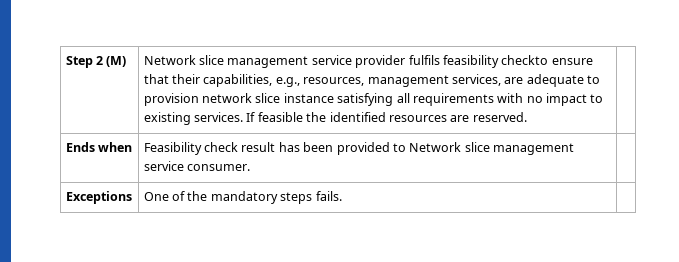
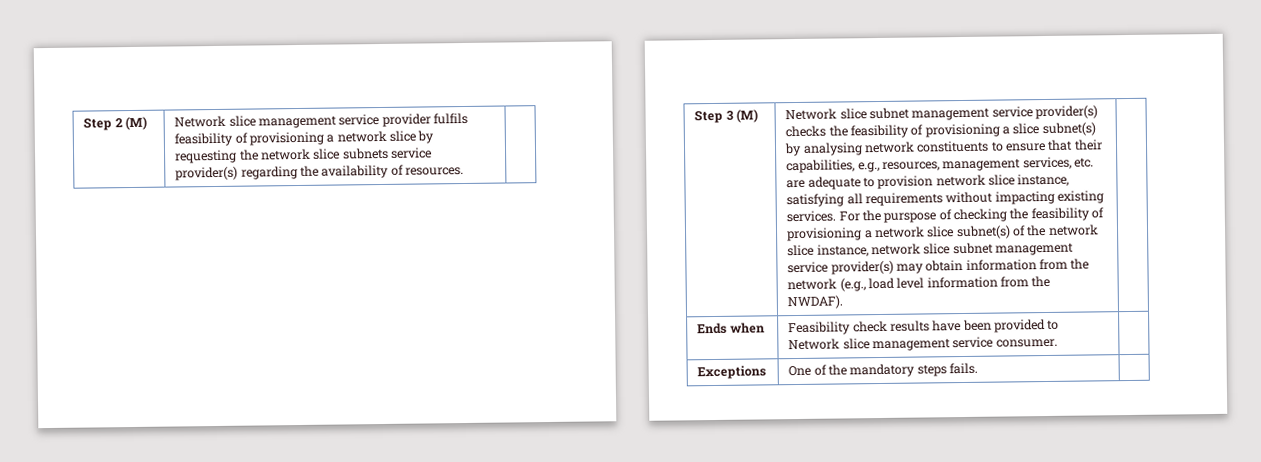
- Network slice management service provider fulfils feasibility checkto ensure that their capabilities, e.g., resources, management services, are adequate to provision network slice instance satisfying all requirements with no impact to existing services. If feasible the identified resources are reserved.
+ Network slice management service provider fulfils feasibility of provisioning a network slice by requesting the network slice subnets service provider(s) regarding the availability of resources. |
+ Step 3 (M) | Network slice subnet management service provider(s) checks the feasibility of provisioning a slice subnet(s) by analysing network constituents to ensure that their capabilities, e.g., resources, management services, etc. are adequate to provision network slice instance, satisfying all requirements without impacting existing services. For the purspose of checking the feasibility of provisioning a network slice subnet(s) of the network slice instance, network slice subnet management service provider(s) may obtain information from the network (e.g., load level information from the NWDAF).
- Ends when | Feasibility check result has been provided to Network slice management service consumer. |
+ Ends when | Feasibility check results have been provided to Network slice management service consumer. |

